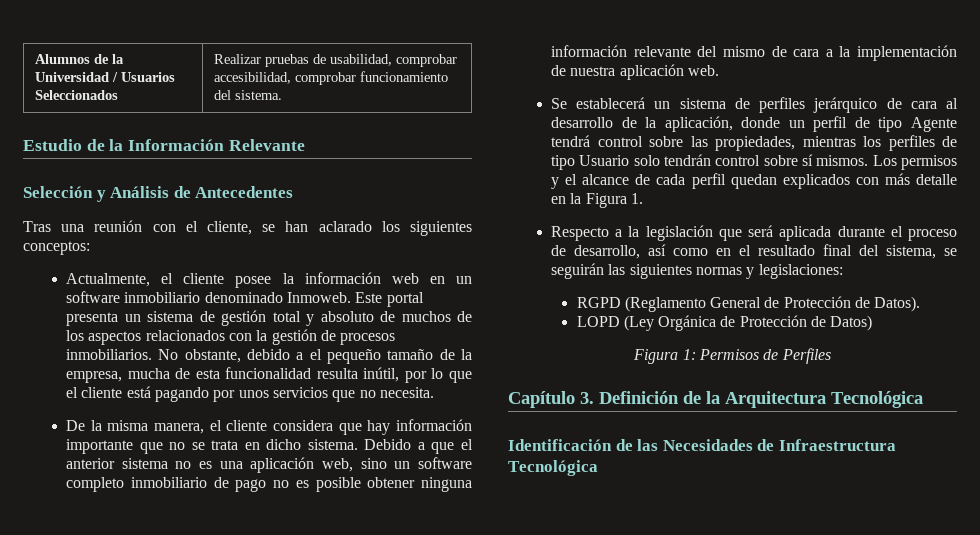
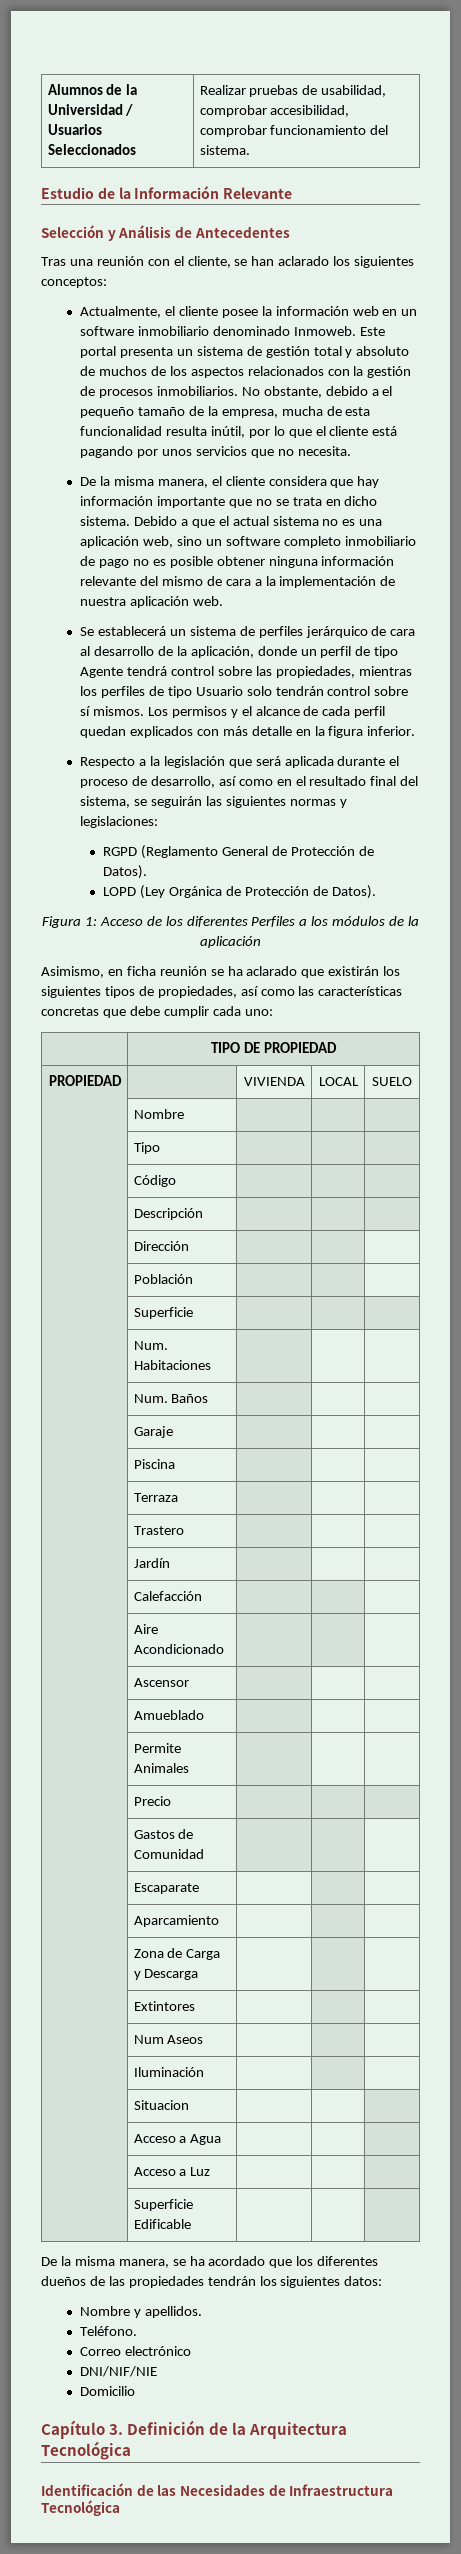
- Debido a que el anterior sistema no es una aplicación web, sino un software completo inmobiliario de pago no es posible obtener ninguna información relevante del mismo de cara a la implementación de nuestra aplicación web.
+ Debido a que el actual sistema no es una aplicación web, sino un software completo inmobiliario de pago no es posible obtener ninguna información relevante del mismo de cara a la implementación de nuestra aplicación web.
- Los permisos y el alcance de cada perfil quedan explicados con más detalle en la Figura 1.
+ Los permisos y el alcance de cada perfil quedan explicados con más detalle en la figura inferior.
- LOPD (Ley Orgánica de Protección de Datos)
+ LOPD (Ley Orgánica de Protección de Datos).
- Figura 1: Permisos de Perfiles
+ Figura 1: Acceso de los diferentes Perfiles a los módulos de la aplicación
+ Asimismo, en ficha reunión se ha aclarado que existirán los siguientes tipos de propiedades, así como las características concretas que debe cumplir cada uno:
+ | TIPO DE PROPIEDAD
+ PROPIEDAD | | VIVIENDA | LOCAL | SUELO
+ | Nombre | | |
+ | Tipo | | |
+ | Código | | |
+ | Descripción | | |
+ | Dirección | | |
+ | Población | | |
+ | Superficie | | |
+ | Num. Habitaciones | | |
+ | Num. Baños | | |
+ | Garaje | | |
+ | Piscina | | |
+ | Terraza | | |
+ | Trastero | | |
+ | Jardín | | |
+ | Calefacción | | |
+ | Aire Acondicionado | | |
+ | Ascensor | | |
+ | Amueblado | | |
+ | Permite Animales | | |
+ | Precio | | |
+ | Gastos de Comunidad | | |
+ | Escaparate | | |
+ | Aparcamiento | | |
+ | Zona de Carga y Descarga | | |
+ | Extintores | | |
+ | Num Aseos | | |
+ | Iluminación | | |
+ | Situacion | | |
+ | Acceso a Agua | | |
+ | Acceso a Luz | | |
+ | Superficie Edificable | | |
+ De la misma manera, se ha acordado que los diferentes dueños de las propiedades tendrán los siguientes datos:
+ Nombre y apellidos.
+ Teléfono.
+ Correo electrónico
+ DNI/NIF/NIE
+ Domicilio

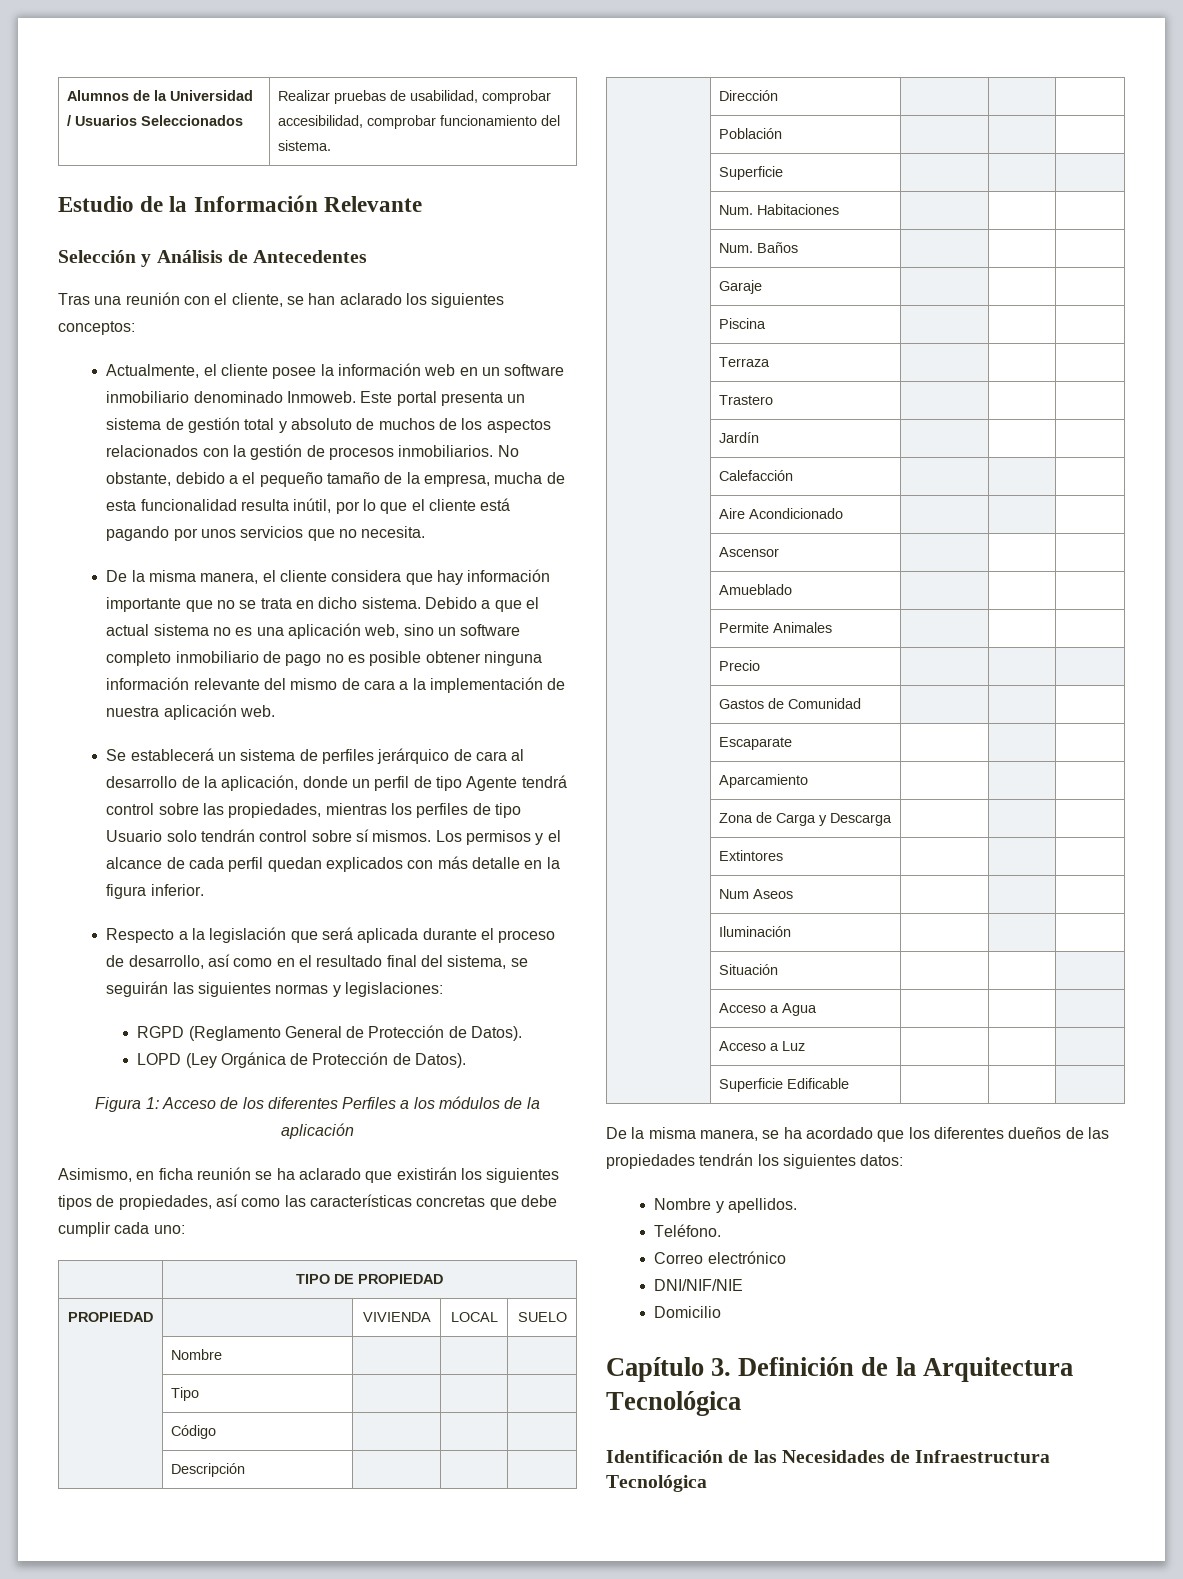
- | Situacion | | |
+ | Situación | | |

